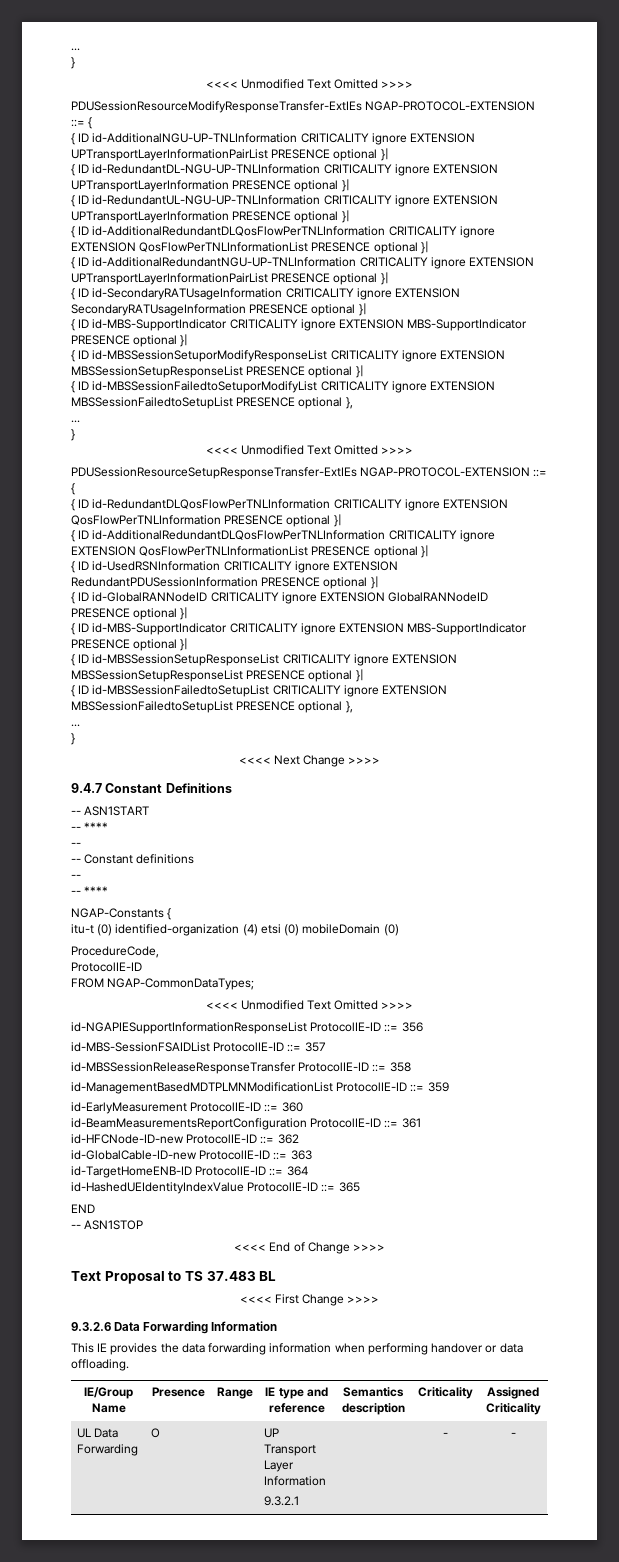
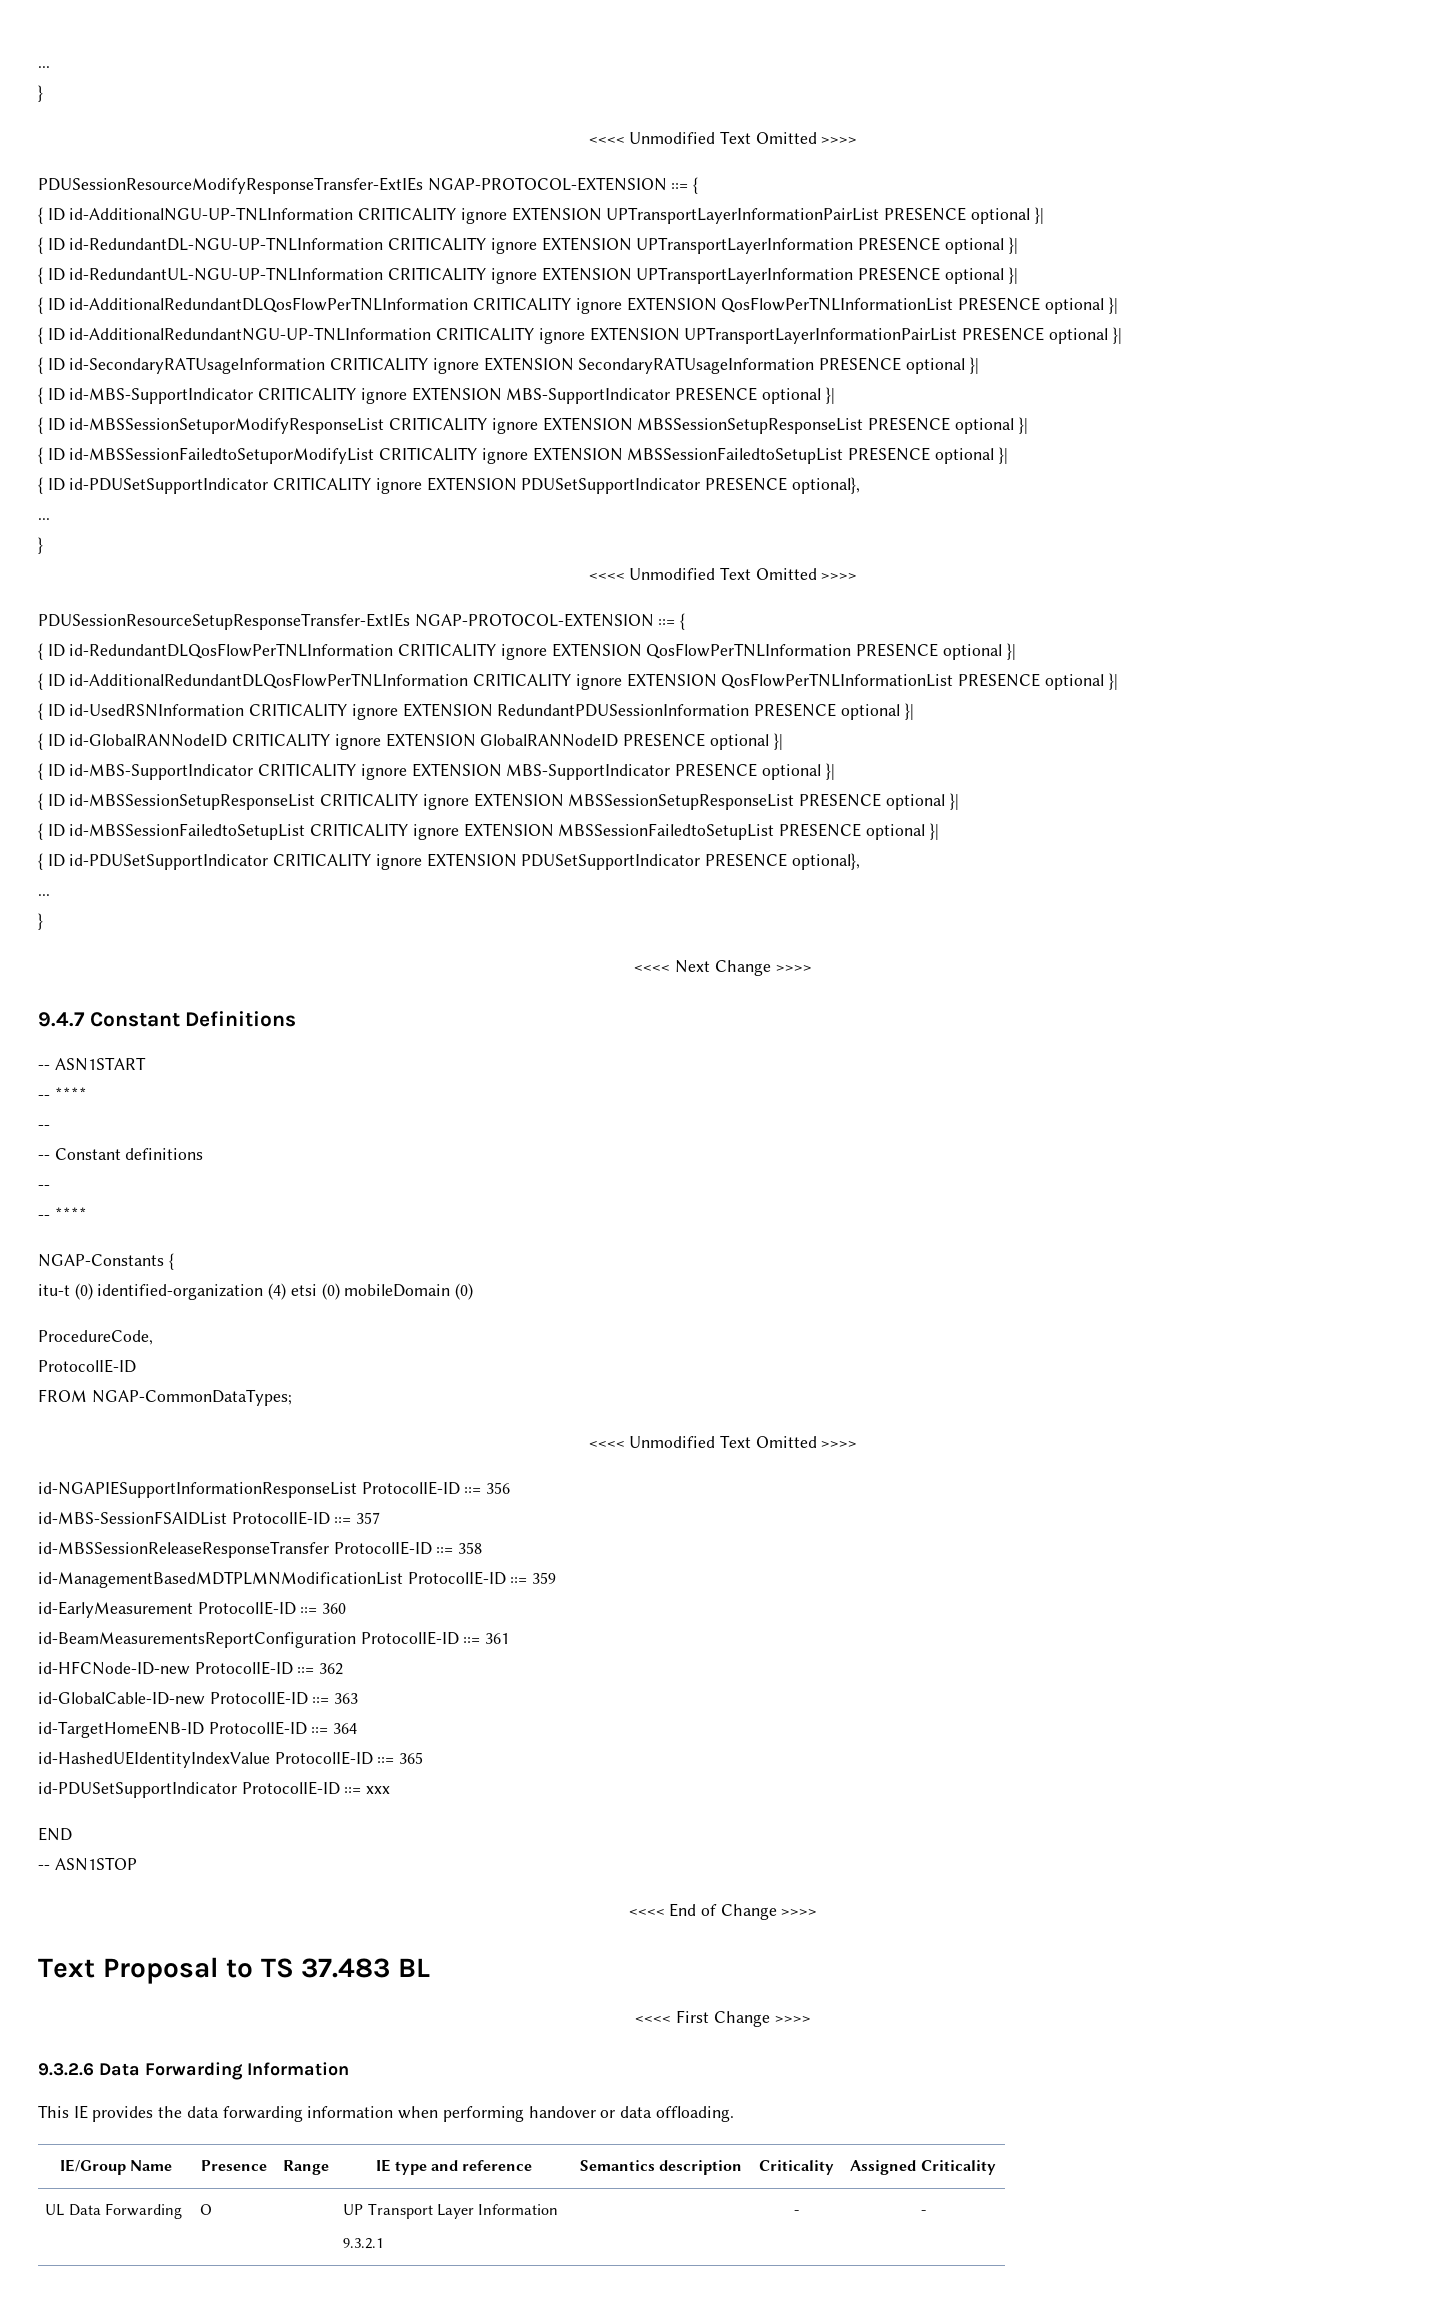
- { ID id-MBSSessionFailedtoSetuporModifyList CRITICALITY ignore EXTENSION MBSSessionFailedtoSetupList PRESENCE optional },
+ { ID id-MBSSessionFailedtoSetuporModifyList CRITICALITY ignore EXTENSION MBSSessionFailedtoSetupList PRESENCE optional }|
+ { ID id-PDUSetSupportIndicator CRITICALITY ignore EXTENSION PDUSetSupportIndicator PRESENCE optional},
- { ID id-MBSSessionFailedtoSetupList CRITICALITY ignore EXTENSION MBSSessionFailedtoSetupList PRESENCE optional },
+ { ID id-MBSSessionFailedtoSetupList CRITICALITY ignore EXTENSION MBSSessionFailedtoSetupList PRESENCE optional }|
+ { ID id-PDUSetSupportIndicator CRITICALITY ignore EXTENSION PDUSetSupportIndicator PRESENCE optional},
+ id-PDUSetSupportIndicator ProtocolIE-ID ::= xxx

